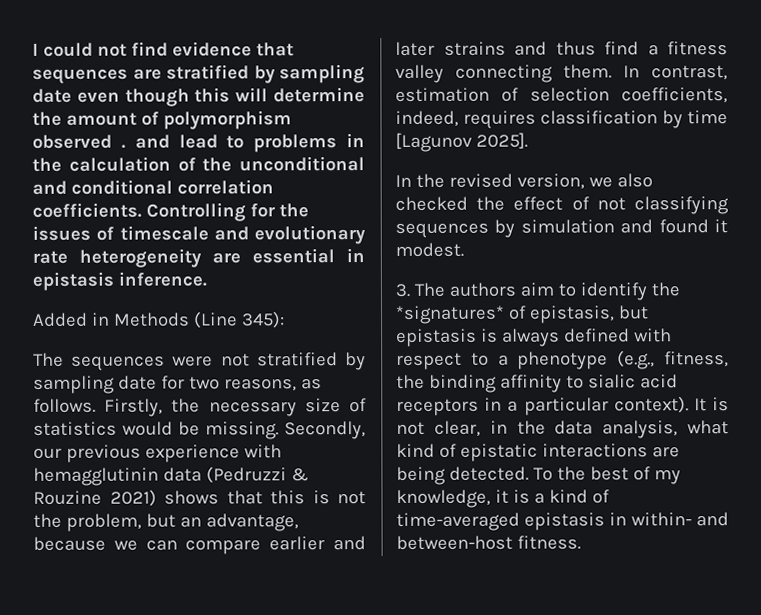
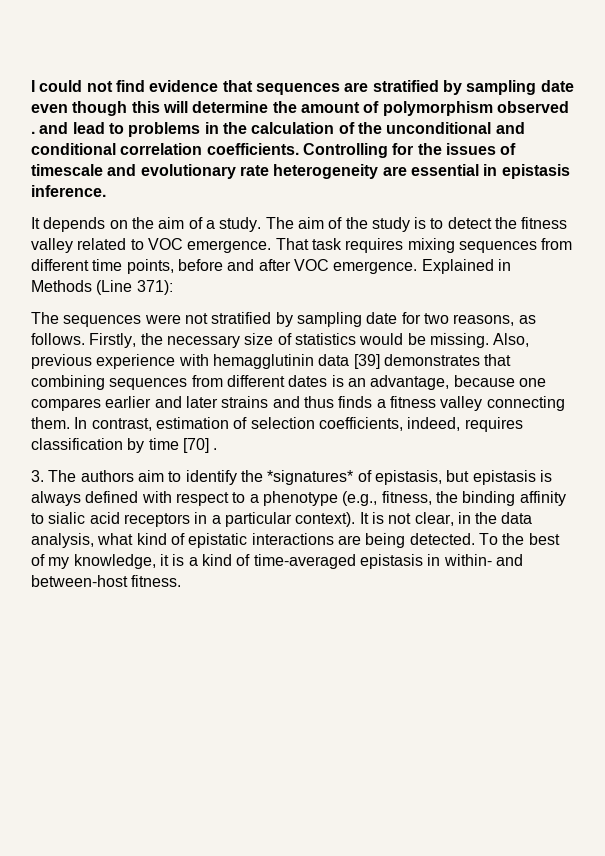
- Added in Methods (Line 345):
+ It depends on the aim of a study. The aim of the study is to detect the fitness valley related to VOC emergence. That task requires mixing sequences from different time points, before and after VOC emergence. Explained in Methods (Line 371):
- Secondly, our previous experience with hemagglutinin data (Pedruzzi & Rouzine 2021) shows that this is not the problem, but an advantage, because we can compare earlier and later strains and thus find a fitness valley connecting them.
+ Also, previous experience with hemagglutinin data [39] demonstrates that combining sequences from different dates is an advantage, because one compares earlier and later strains and thus finds a fitness valley connecting them.
- In contrast, estimation of selection coefficients, indeed, requires classification by time [Lagunov 2025].
- In the revised version, we also checked the effect of not classifying sequences by simulation and found it modest.
+ In contrast, estimation of selection coefficients, indeed, requires classification by time [70] .

